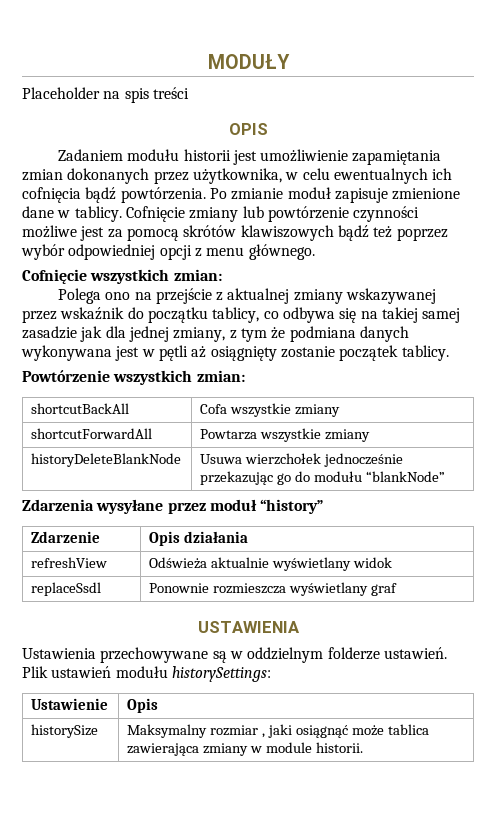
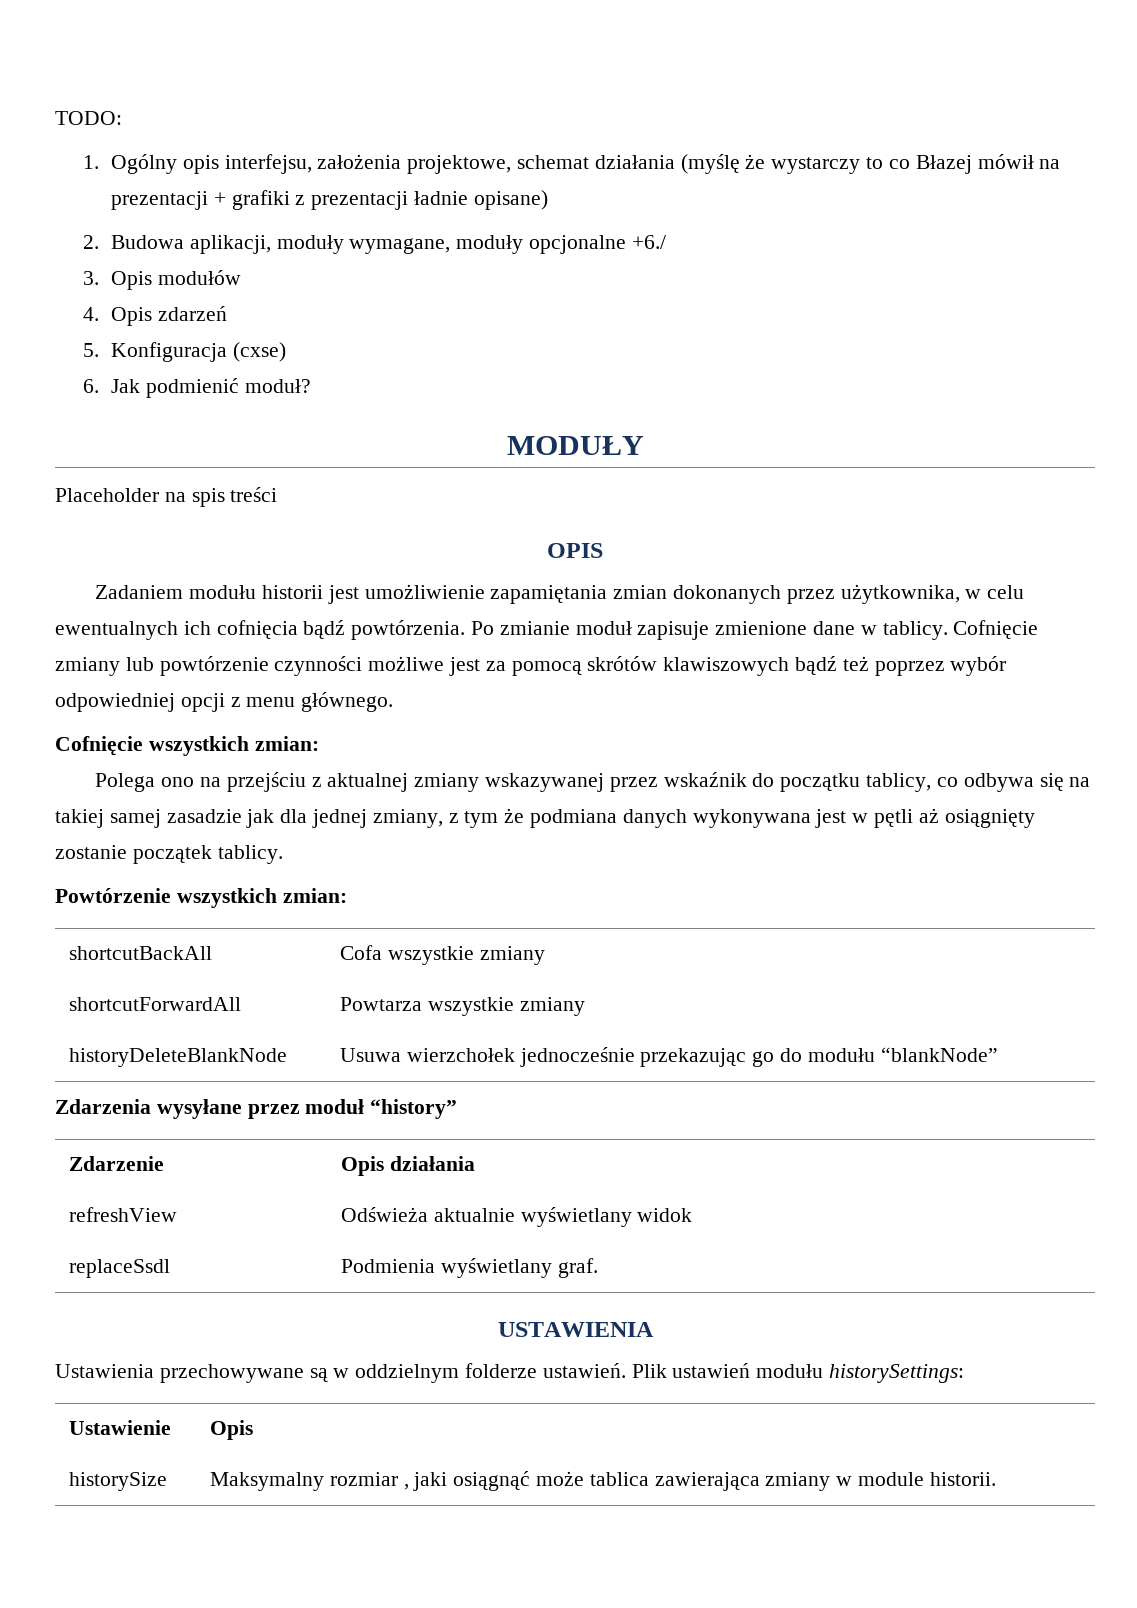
+ TODO:
+ 1. Ogólny opis interfejsu, założenia projektowe, schemat działania (myślę że wystarczy to co Błazej mówił na prezentacji + grafiki z prezentacji ładnie opisane)
+ 2. Budowa aplikacji, moduły wymagane, moduły opcjonalne +6./
+ 3. Opis modułów
+ 4. Opis zdarzeń
+ 5. Konfiguracja (cxse)
+ 6. Jak podmienić moduł?
- Polega ono na przejście z aktualnej zmiany wskazywanej przez wskaźnik do początku tablicy, co odbywa się na takiej samej zasadzie jak dla jednej zmiany, z tym że podmiana danych wykonywana jest w pętli aż osiągnięty zostanie początek tablicy.
+ Polega ono na przejściu z aktualnej zmiany wskazywanej przez wskaźnik do początku tablicy, co odbywa się na takiej samej zasadzie jak dla jednej zmiany, z tym że podmiana danych wykonywana jest w pętli aż osiągnięty zostanie początek tablicy.
- replaceSsdl | Ponownie rozmieszcza wyświetlany graf
+ replaceSsdl | Podmienia wyświetlany graf.

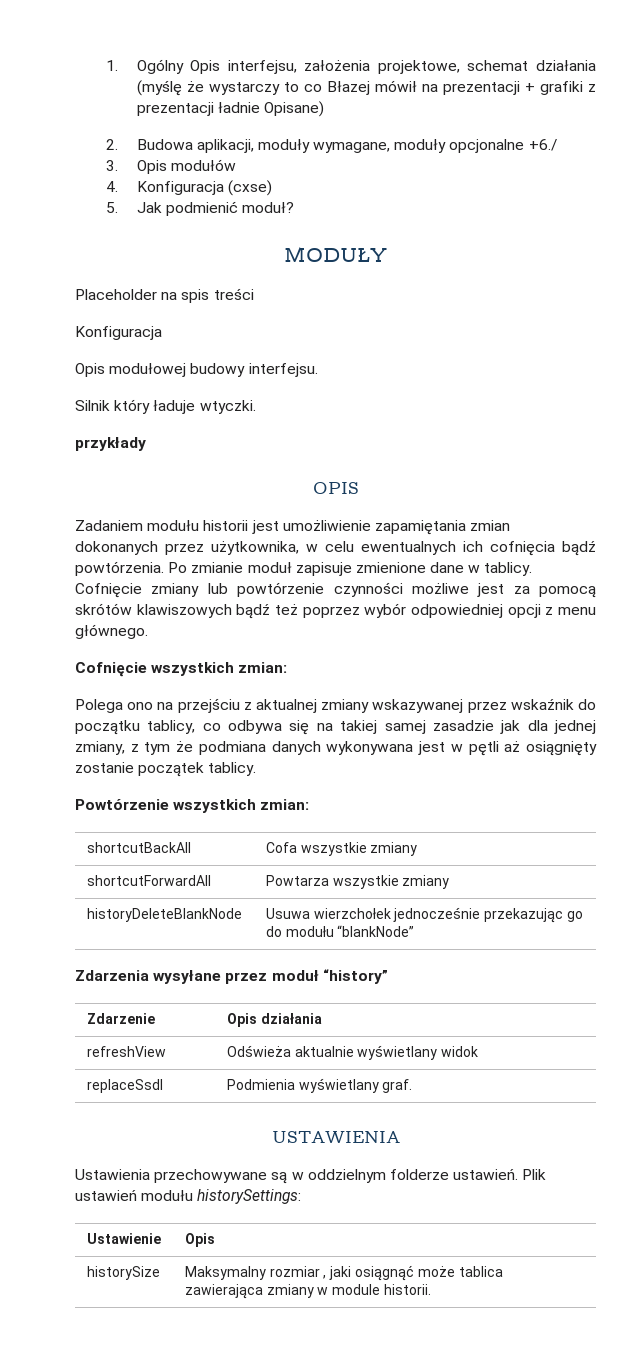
- TODO:
- 1. Ogólny opis interfejsu, założenia projektowe, schemat działania (myślę że wystarczy to co Błazej mówił na prezentacji + grafiki z prezentacji ładnie opisane)
+ 1. Ogólny Opis interfejsu, założenia projektowe, schemat działania (myślę że wystarczy to co Błazej mówił na prezentacji + grafiki z prezentacji ładnie Opisane)
- 4. Opis zdarzeń
- 5. Konfiguracja (cxse)
+ 4. Konfiguracja (cxse)
- 6. Jak podmienić moduł?
+ 5. Jak podmienić moduł?
  Placeholder na spis treści
+ Konfiguracja
+ Opis modułowej budowy interfejsu.
+ Silnik który ładuje wtyczki.
+ przykłady

